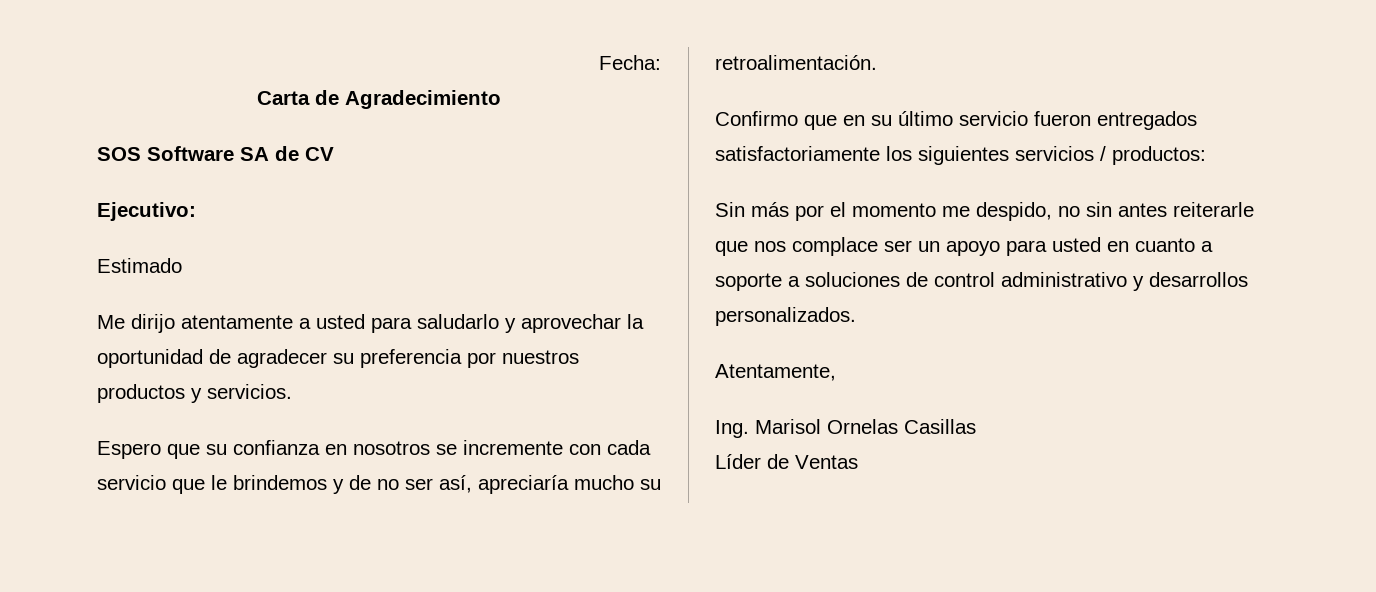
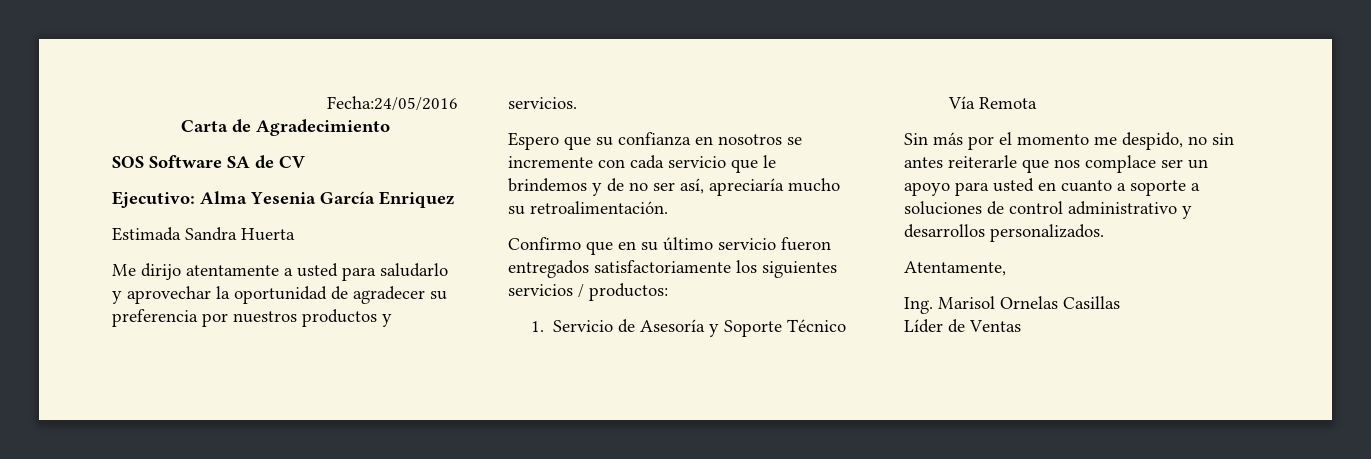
- Fecha:
+ Fecha:24/05/2016
- Ejecutivo:
- Estimado
+ Ejecutivo: Alma Yesenia García Enriquez
+ Estimada Sandra Huerta
+ 1. Servicio de Asesoría y Soporte Técnico Vía Remota

